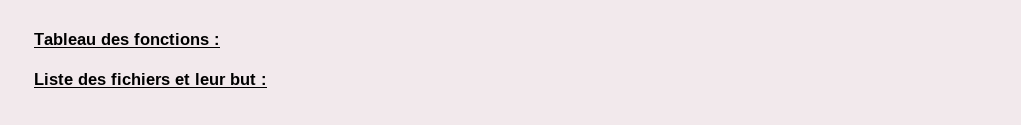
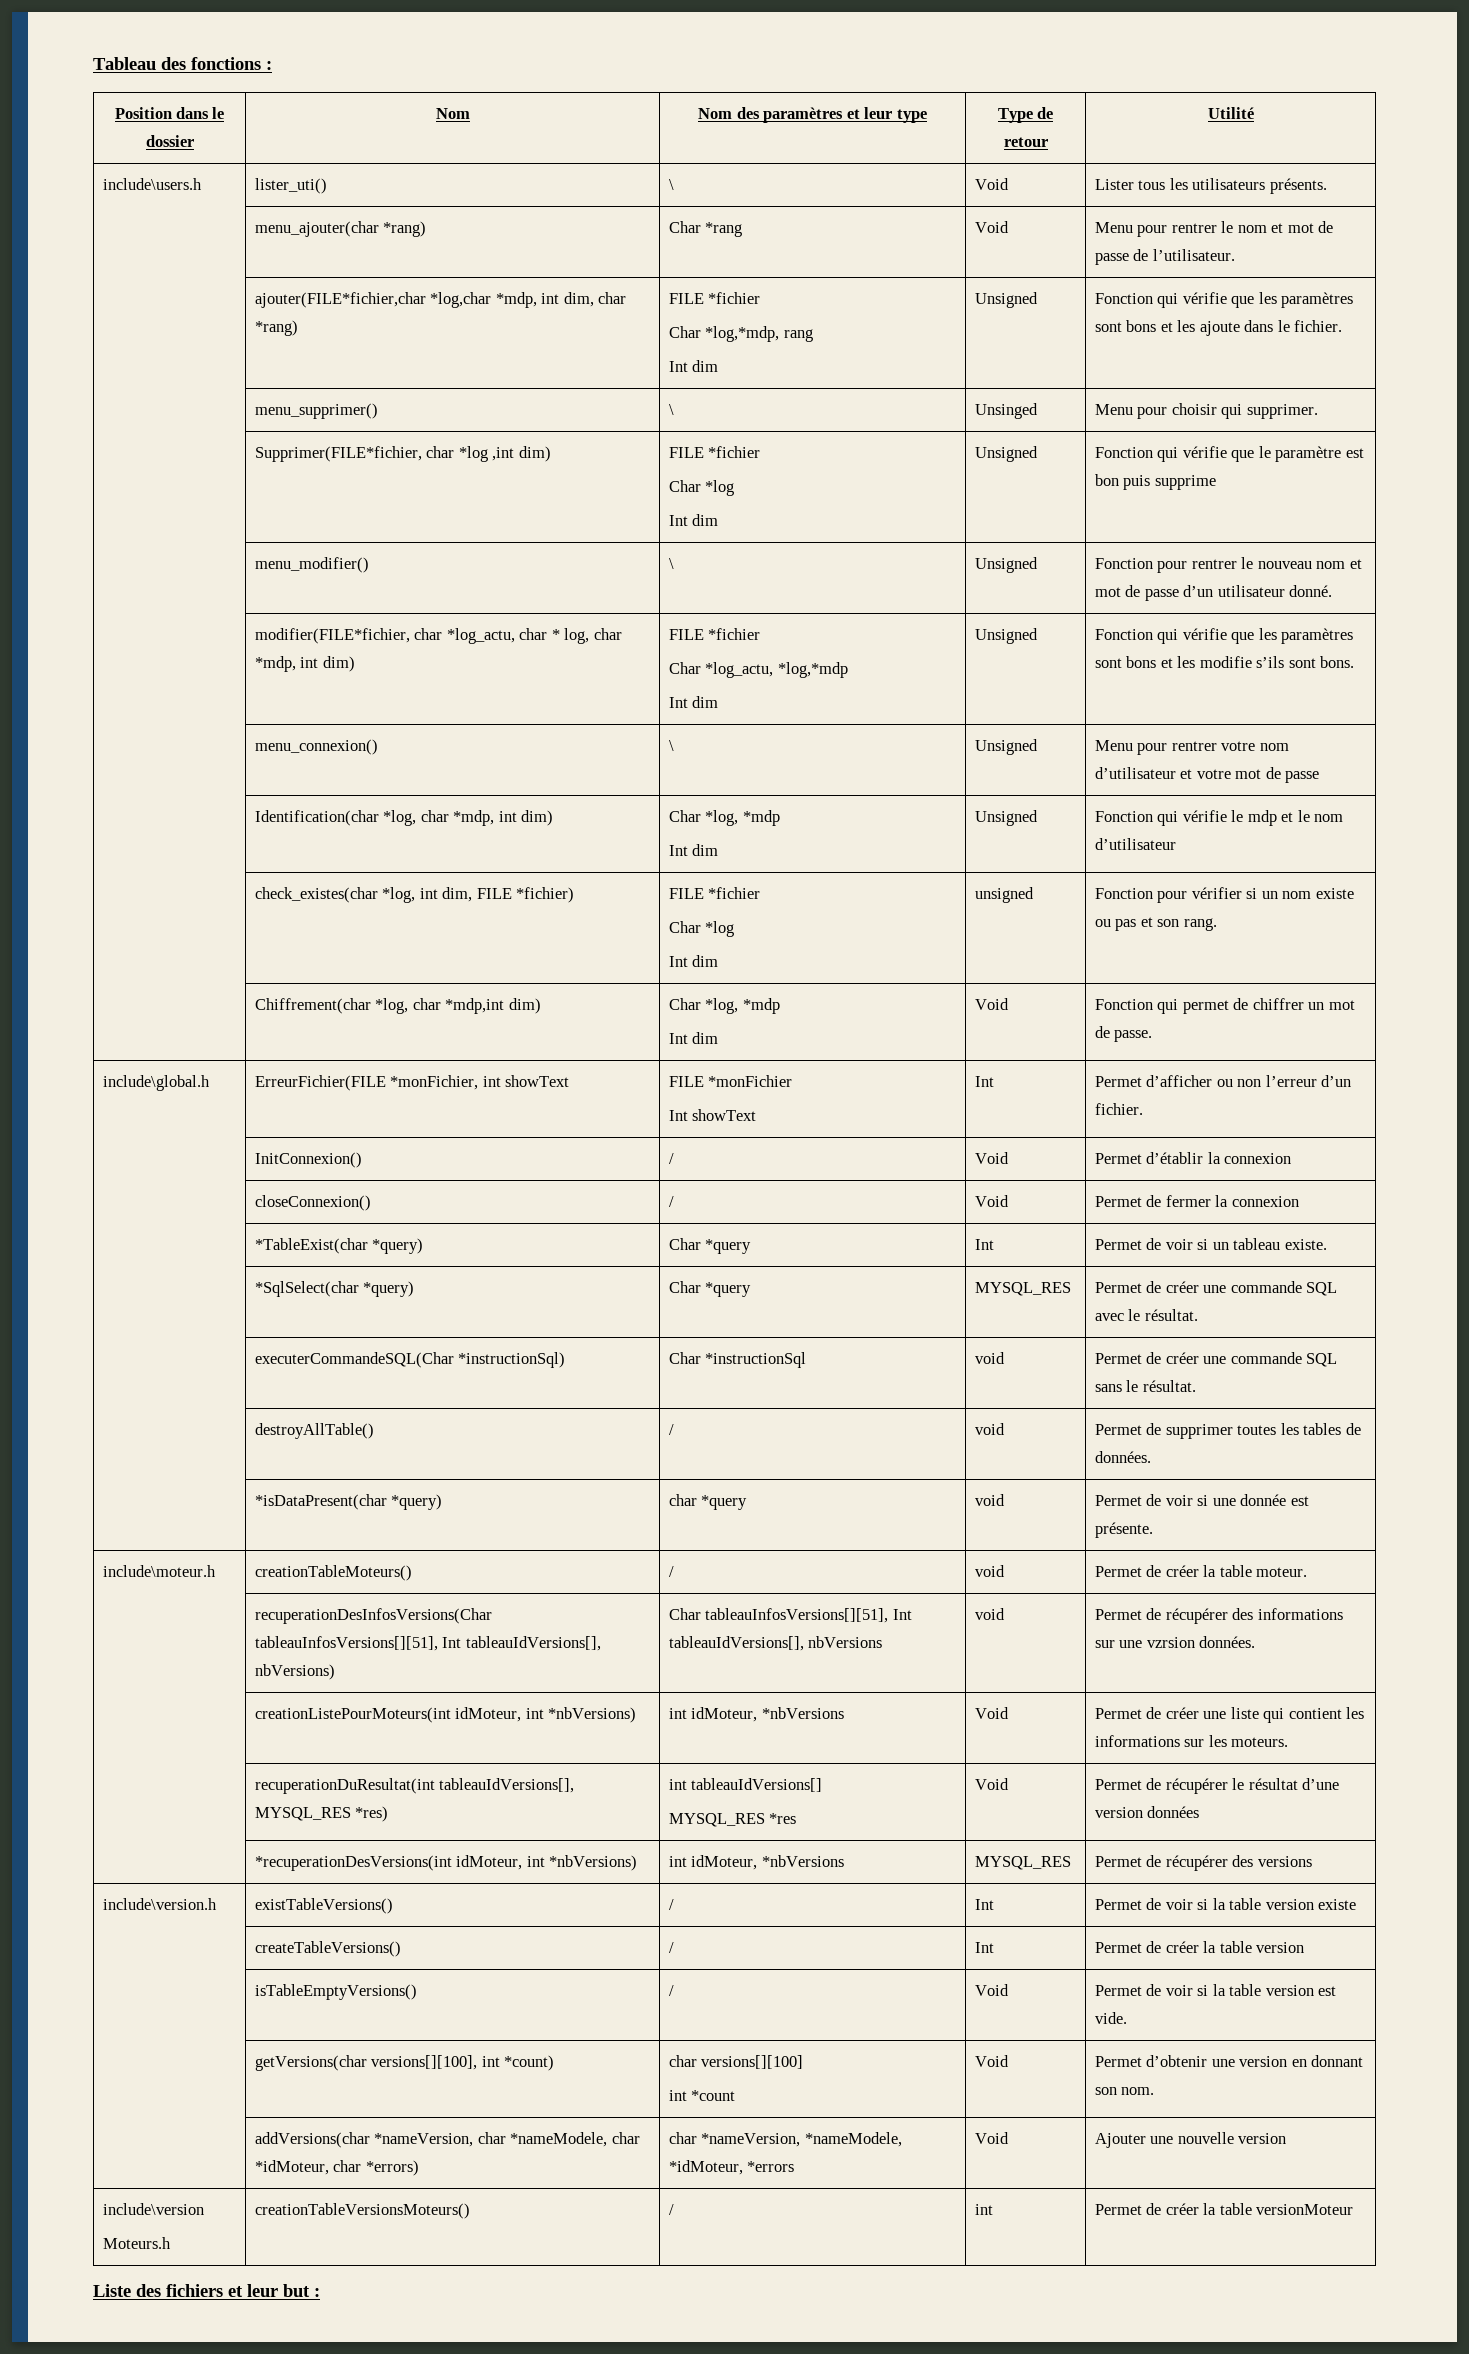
+ Position dans le dossier | Nom | Nom des paramètres et leur type | Type de retour | Utilité
+ include\users.h | lister_uti() | \ | Void | Lister tous les utilisateurs présents.
+ | menu_ajouter(char *rang) | Char *rang | Void | Menu pour rentrer le nom et mot de passe de l’utilisateur.
+ | ajouter(FILE*fichier,char *log,char *mdp, int dim, char *rang) | FILE *fichier
+ Char *log,*mdp, rang
+ Int dim | Unsigned | Fonction qui vérifie que les paramètres sont bons et les ajoute dans le fichier.
+ | menu_supprimer() | \ | Unsinged | Menu pour choisir qui supprimer.
+ | Supprimer(FILE*fichier, char *log ,int dim) | FILE *fichier
+ Char *log
+ Int dim | Unsigned | Fonction qui vérifie que le paramètre est bon puis supprime
+ | menu_modifier() | \ | Unsigned | Fonction pour rentrer le nouveau nom et mot de passe d’un utilisateur donné.
+ | modifier(FILE*fichier, char *log_actu, char * log, char *mdp, int dim) | FILE *fichier
+ Char *log_actu, *log,*mdp
+ Int dim | Unsigned | Fonction qui vérifie que les paramètres sont bons et les modifie s’ils sont bons.
+ | menu_connexion() | \ | Unsigned | Menu pour rentrer votre nom d’utilisateur et votre mot de passe
+ | Identification(char *log, char *mdp, int dim) | Char *log, *mdp
+ Int dim | Unsigned | Fonction qui vérifie le mdp et le nom d’utilisateur
+ | check_existes(char *log, int dim, FILE *fichier) | FILE *fichier
+ Char *log
+ Int dim | unsigned | Fonction pour vérifier si un nom existe ou pas et son rang.
+ | Chiffrement(char *log, char *mdp,int dim) | Char *log, *mdp
+ Int dim | Void | Fonction qui permet de chiffrer un mot de passe.
+ include\global.h | ErreurFichier(FILE *monFichier, int showText | FILE *monFichier
+ Int showText | Int | Permet d’afficher ou non l’erreur d’un fichier.
+ | InitConnexion() | / | Void | Permet d’établir la connexion
+ | closeConnexion() | / | Void | Permet de fermer la connexion
+ | *TableExist(char *query) | Char *query | Int | Permet de voir si un tableau existe.
+ | *SqlSelect(char *query) | Char *query | MYSQL_RES | Permet de créer une commande SQL avec le résultat.
+ | executerCommandeSQL(Char *instructionSql) | Char *instructionSql | void | Permet de créer une commande SQL sans le résultat.
+ | destroyAllTable() | / | void | Permet de supprimer toutes les tables de données.
+ | *isDataPresent(char *query) | char *query | void | Permet de voir si une donnée est présente.
+ include\moteur.h | creationTableMoteurs() | / | void | Permet de créer la table moteur.
+ | recuperationDesInfosVersions(Char tableauInfosVersions[][51], Int tableauIdVersions[], nbVersions) | Char tableauInfosVersions[][51], Int tableauIdVersions[], nbVersions | void | Permet de récupérer des informations sur une vzrsion données.
+ | creationListePourMoteurs(int idMoteur, int *nbVersions) | int idMoteur, *nbVersions | Void | Permet de créer une liste qui contient les informations sur les moteurs.
+ | recuperationDuResultat(int tableauIdVersions[], MYSQL_RES *res) | int tableauIdVersions[]
+ MYSQL_RES *res | Void | Permet de récupérer le résultat d’une version données
+ | *recuperationDesVersions(int idMoteur, int *nbVersions) | int idMoteur, *nbVersions | MYSQL_RES | Permet de récupérer des versions
+ include\version.h | existTableVersions() | / | Int | Permet de voir si la table version existe
+ | createTableVersions() | / | Int | Permet de créer la table version
+ | isTableEmptyVersions() | / | Void | Permet de voir si la table version est vide.
+ | getVersions(char versions[][100], int *count) | char versions[][100]
+ int *count | Void | Permet d’obtenir une version en donnant son nom.
+ | addVersions(char *nameVersion, char *nameModele, char *idMoteur, char *errors) | char *nameVersion, *nameModele, *idMoteur, *errors | Void | Ajouter une nouvelle version
+ include\version
+ Moteurs.h | creationTableVersionsMoteurs() | / | int | Permet de créer la table versionMoteur

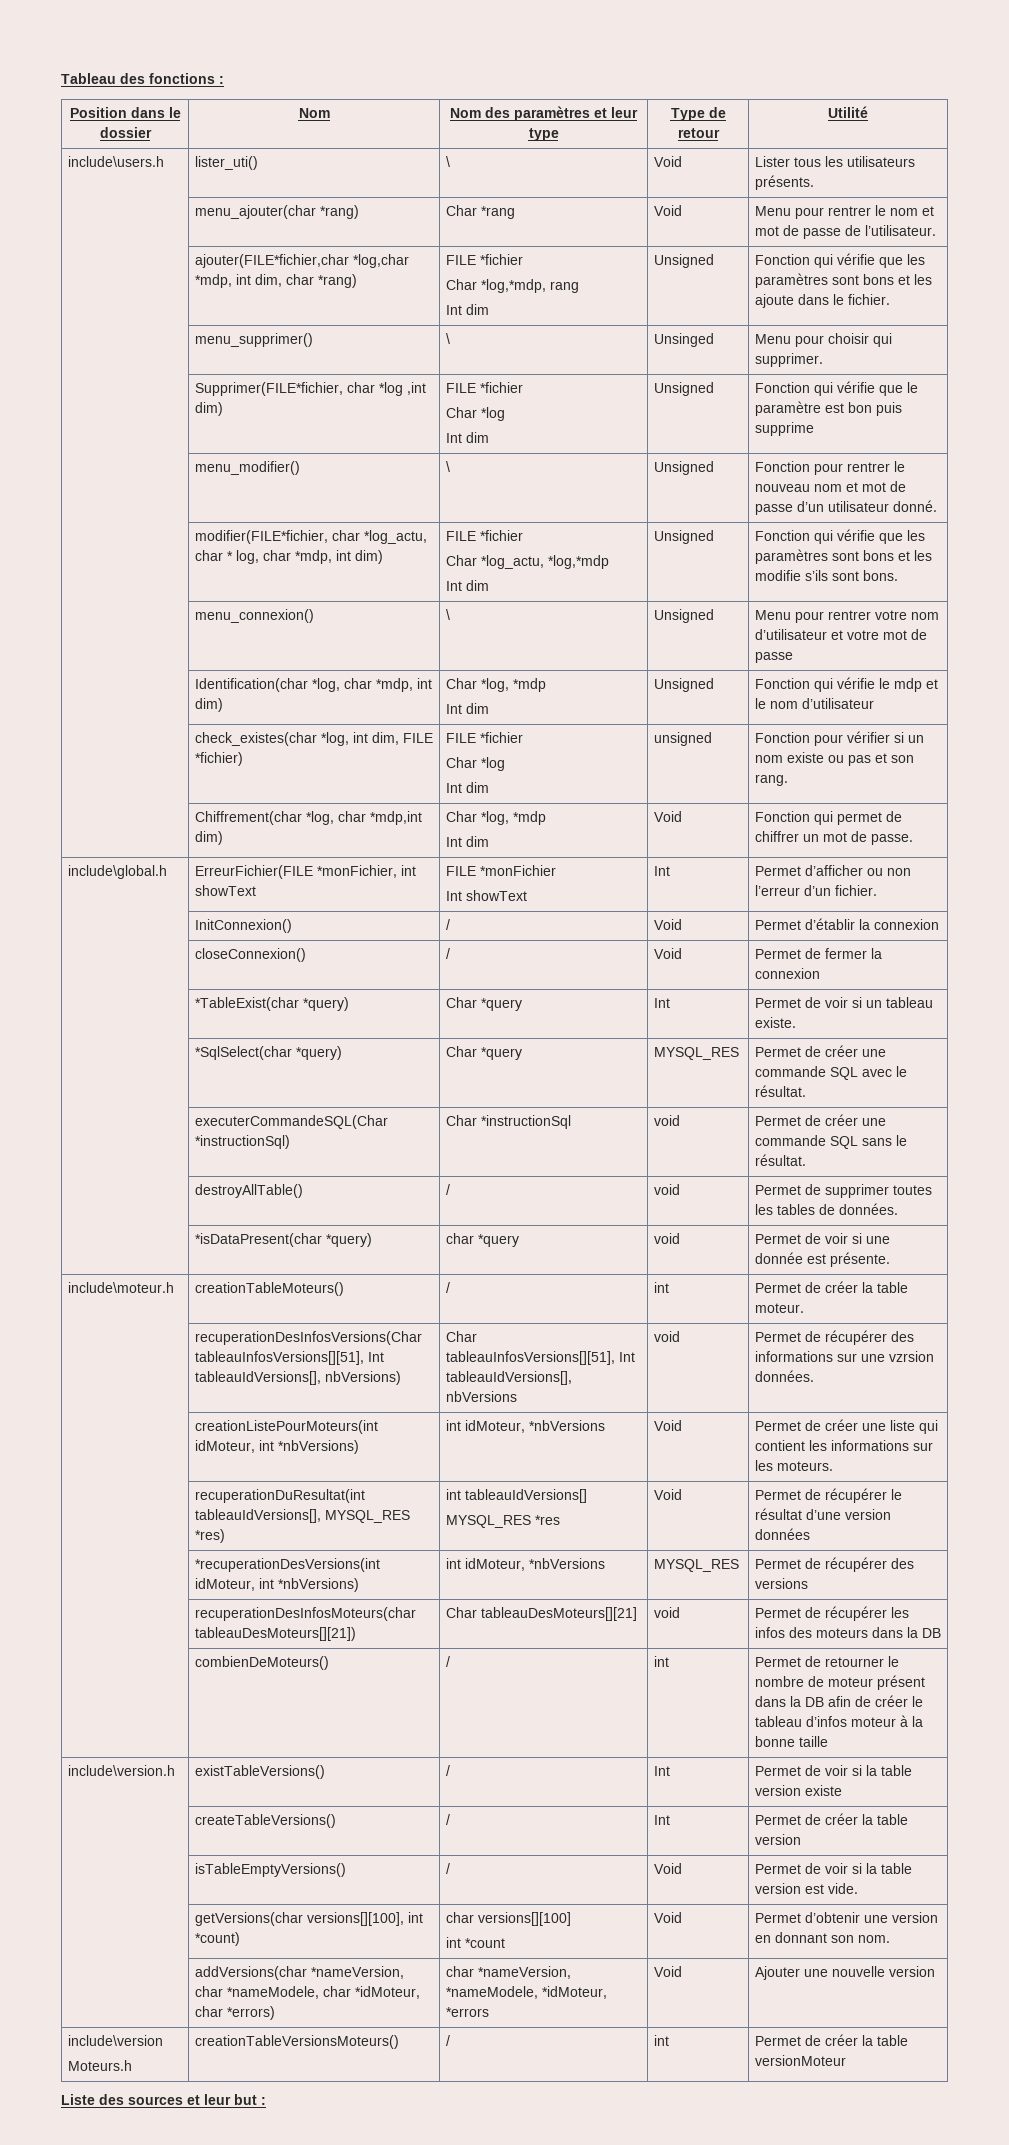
- include\moteur.h | creationTableMoteurs() | / | void | Permet de créer la table moteur.
+ include\moteur.h | creationTableMoteurs() | / | int | Permet de créer la table moteur.
+ | recuperationDesInfosMoteurs(char tableauDesMoteurs[][21]) | Char tableauDesMoteurs[][21] | void | Permet de récupérer les infos des moteurs dans la DB
+ | combienDeMoteurs() | / | int | Permet de retourner le nombre de moteur présent dans la DB afin de créer le tableau d’infos moteur à la bonne taille
- Liste des fichiers et leur but :
+ Liste des sources et leur but :

